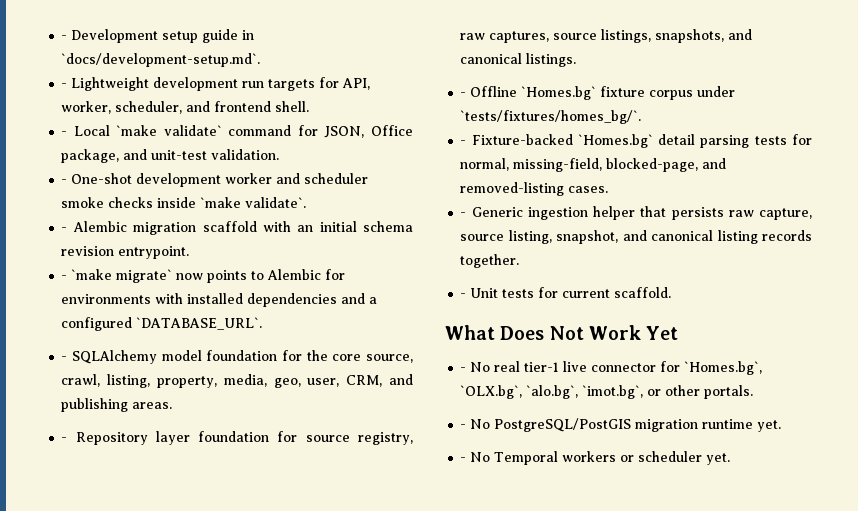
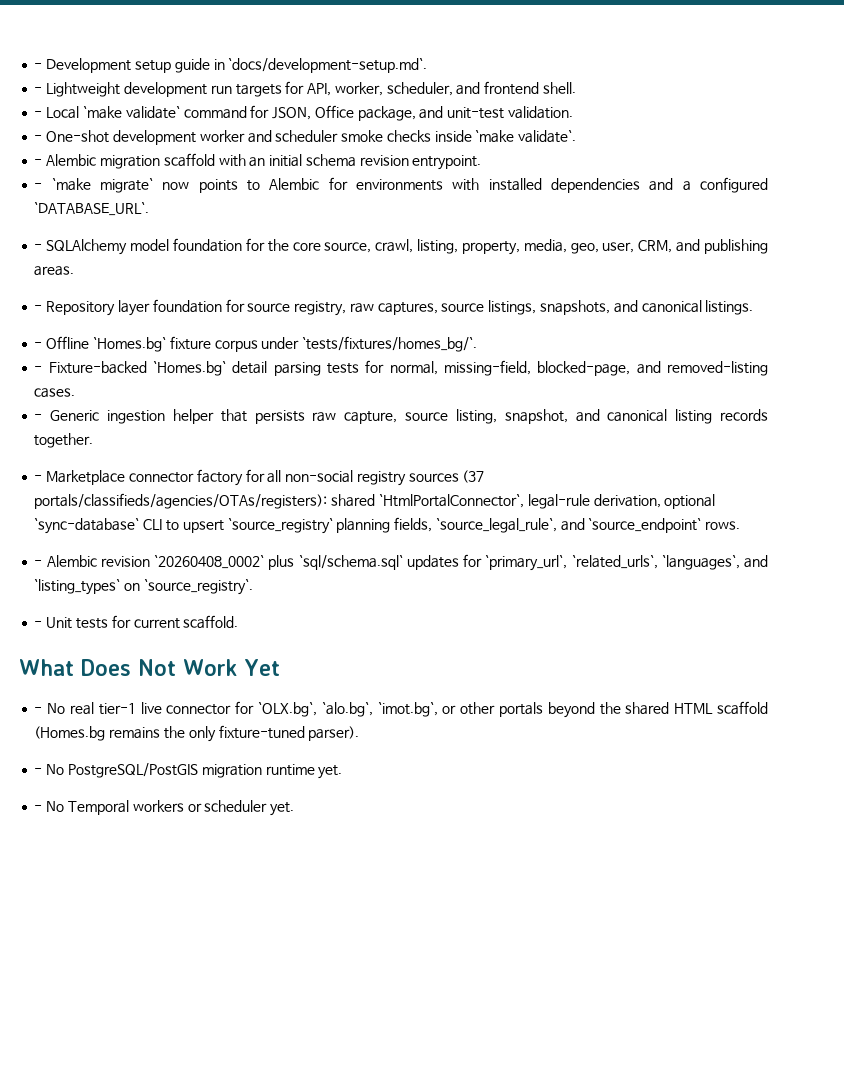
+ - Marketplace connector factory for all non-social registry sources (37 portals/classifieds/agencies/OTAs/registers): shared `HtmlPortalConnector`, legal-rule derivation, optional `sync-database` CLI to upsert `source_registry` planning fields, `source_legal_rule`, and `source_endpoint` rows.
+ - Alembic revision `20260408_0002` plus `sql/schema.sql` updates for `primary_url`, `related_urls`, `languages`, and `listing_types` on `source_registry`.
- - No real tier-1 live connector for `Homes.bg`, `OLX.bg`, `alo.bg`, `imot.bg`, or other portals.
+ - No real tier-1 live connector for `OLX.bg`, `alo.bg`, `imot.bg`, or other portals beyond the shared HTML scaffold (Homes.bg remains the only fixture-tuned parser).

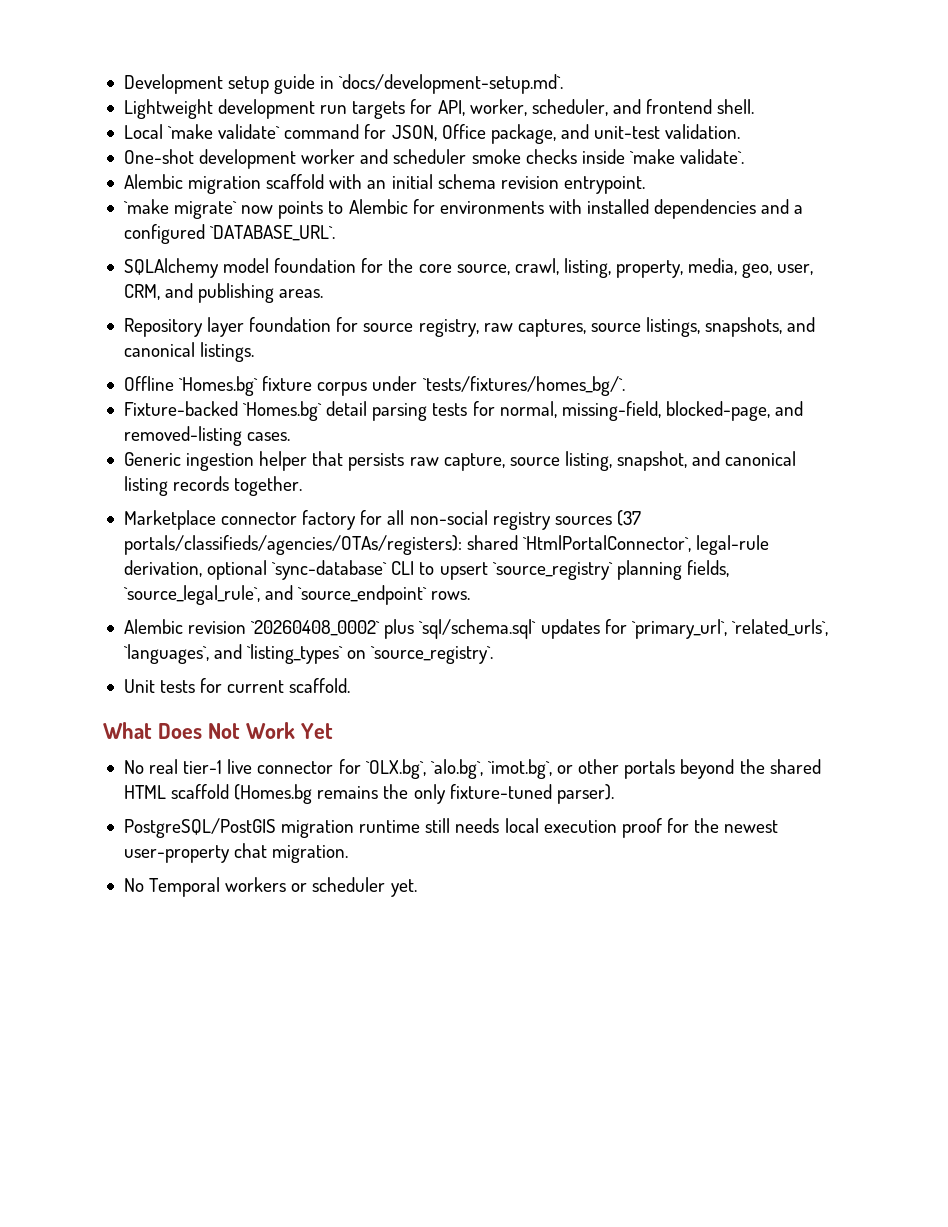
- - Development setup guide in `docs/development-setup.md`.
+ Development setup guide in `docs/development-setup.md`.
- - Lightweight development run targets for API, worker, scheduler, and frontend shell.
+ Lightweight development run targets for API, worker, scheduler, and frontend shell.
- - Local `make validate` command for JSON, Office package, and unit-test validation.
+ Local `make validate` command for JSON, Office package, and unit-test validation.
- - One-shot development worker and scheduler smoke checks inside `make validate`.
+ One-shot development worker and scheduler smoke checks inside `make validate`.
- - Alembic migration scaffold with an initial schema revision entrypoint.
+ Alembic migration scaffold with an initial schema revision entrypoint.
- - `make migrate` now points to Alembic for environments with installed dependencies and a configured `DATABASE_URL`.
+ `make migrate` now points to Alembic for environments with installed dependencies and a configured `DATABASE_URL`.
- - SQLAlchemy model foundation for the core source, crawl, listing, property, media, geo, user, CRM, and publishing areas.
+ SQLAlchemy model foundation for the core source, crawl, listing, property, media, geo, user, CRM, and publishing areas.
- - Repository layer foundation for source registry, raw captures, source listings, snapshots, and canonical listings.
+ Repository layer foundation for source registry, raw captures, source listings, snapshots, and canonical listings.
- - Offline `Homes.bg` fixture corpus under `tests/fixtures/homes_bg/`.
+ Offline `Homes.bg` fixture corpus under `tests/fixtures/homes_bg/`.
- - Fixture-backed `Homes.bg` detail parsing tests for normal, missing-field, blocked-page, and removed-listing cases.
+ Fixture-backed `Homes.bg` detail parsing tests for normal, missing-field, blocked-page, and removed-listing cases.
- - Generic ingestion helper that persists raw capture, source listing, snapshot, and canonical listing records together.
+ Generic ingestion helper that persists raw capture, source listing, snapshot, and canonical listing records together.
- - Marketplace connector factory for all non-social registry sources (37 portals/classifieds/agencies/OTAs/registers): shared `HtmlPortalConnector`, legal-rule derivation, optional `sync-database` CLI to upsert `source_registry` planning fields, `source_legal_rule`, and `source_endpoint` rows.
+ Marketplace connector factory for all non-social registry sources (37 portals/classifieds/agencies/OTAs/registers): shared `HtmlPortalConnector`, legal-rule derivation, optional `sync-database` CLI to upsert `source_registry` planning fields, `source_legal_rule`, and `source_endpoint` rows.
- - Alembic revision `20260408_0002` plus `sql/schema.sql` updates for `primary_url`, `related_urls`, `languages`, and `listing_types` on `source_registry`.
+ Alembic revision `20260408_0002` plus `sql/schema.sql` updates for `primary_url`, `related_urls`, `languages`, and `listing_types` on `source_registry`.
- - Unit tests for current scaffold.
+ Unit tests for current scaffold.
- - No real tier-1 live connector for `OLX.bg`, `alo.bg`, `imot.bg`, or other portals beyond the shared HTML scaffold (Homes.bg remains the only fixture-tuned parser).
+ No real tier-1 live connector for `OLX.bg`, `alo.bg`, `imot.bg`, or other portals beyond the shared HTML scaffold (Homes.bg remains the only fixture-tuned parser).
- - No PostgreSQL/PostGIS migration runtime yet.
- - No Temporal workers or scheduler yet.
+ PostgreSQL/PostGIS migration runtime still needs local execution proof for the newest user-property chat migration.
+ No Temporal workers or scheduler yet.

